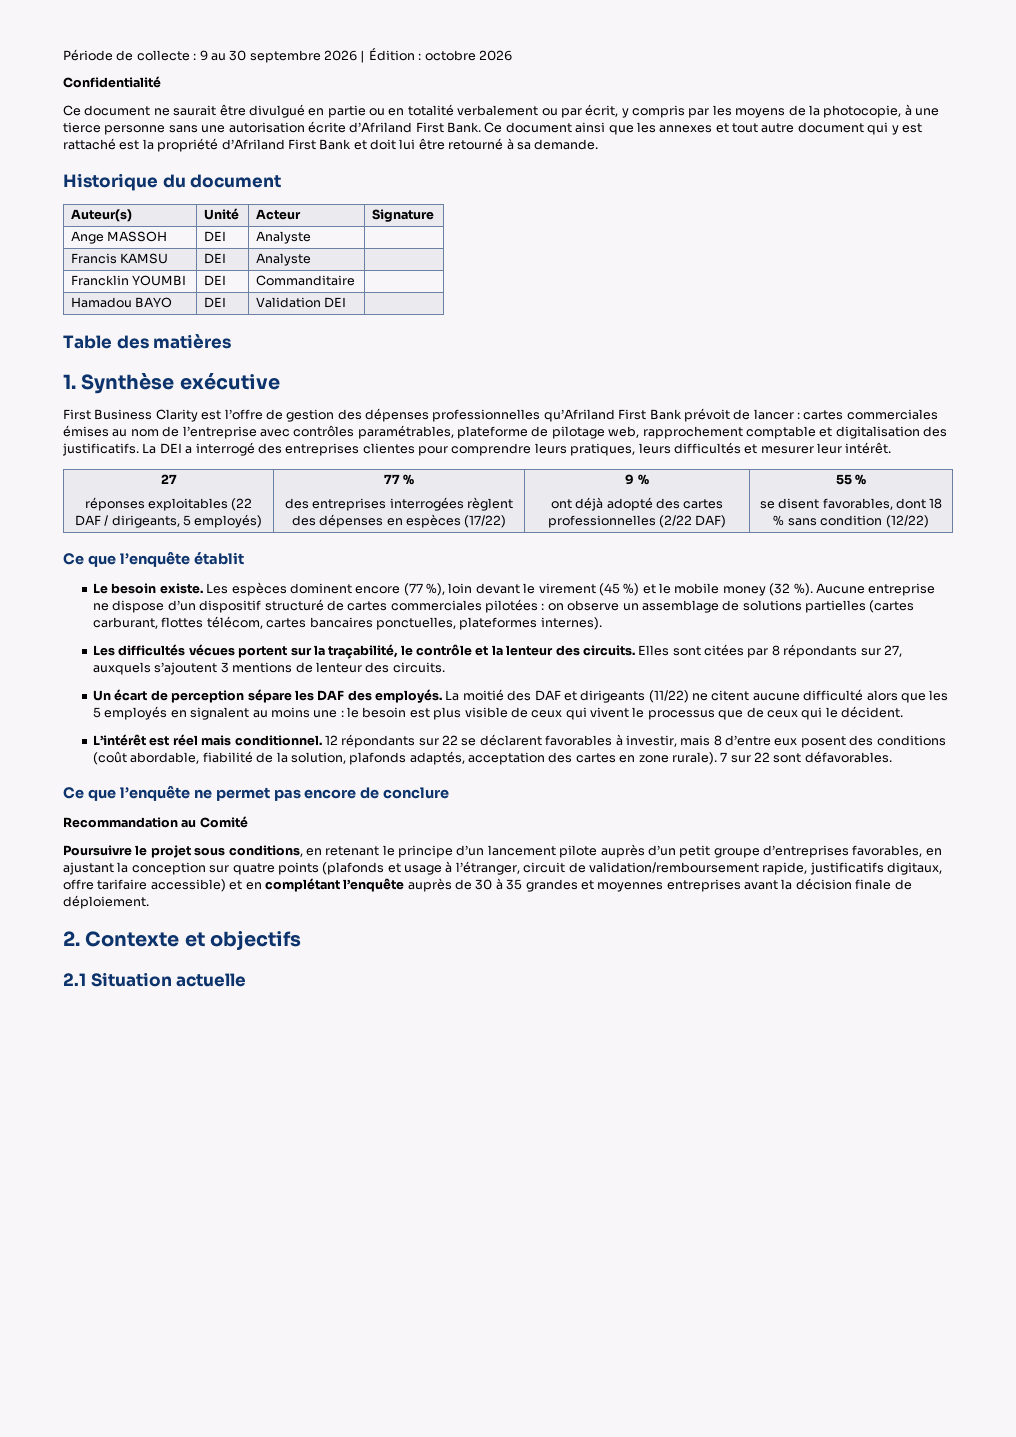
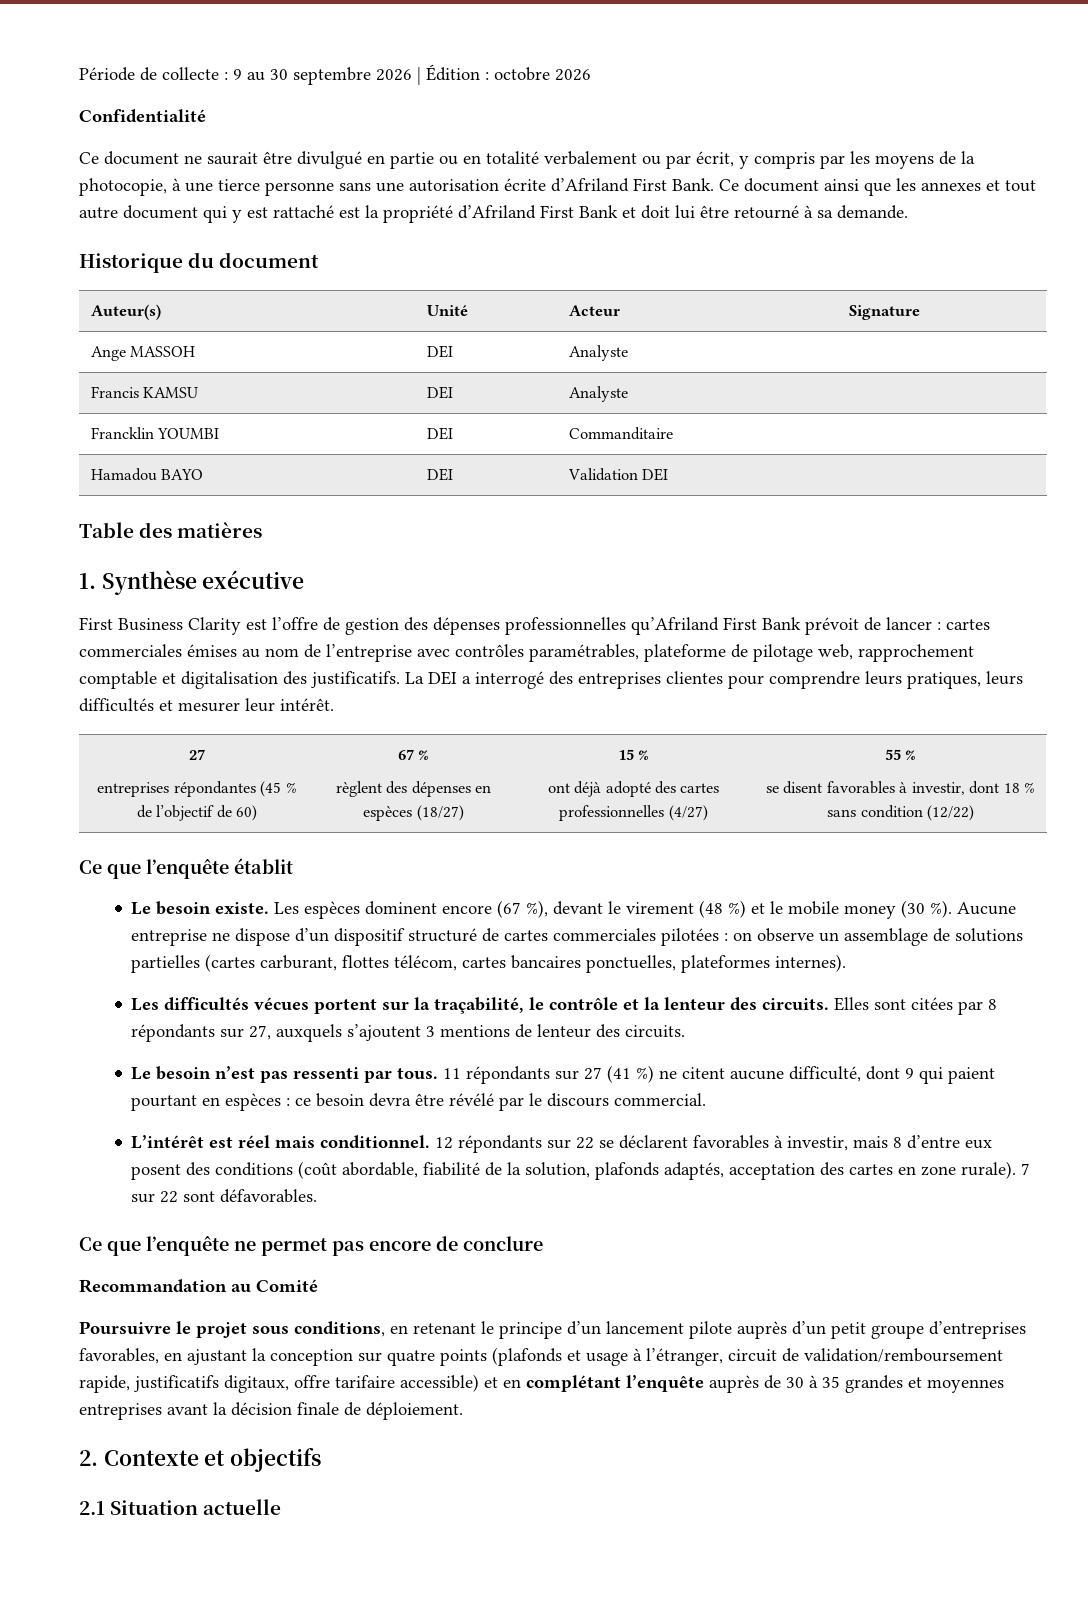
- réponses exploitables (22 DAF / dirigeants, 5 employés) | 77 %
- des entreprises interrogées règlent des dépenses en espèces (17/22) | 9 %
+ entreprises répondantes (45 % de l’objectif de 60) | 67 %
+ règlent des dépenses en espèces (18/27) | 15 %
- ont déjà adopté des cartes professionnelles (2/22 DAF)
+ ont déjà adopté des cartes professionnelles (4/27)
- se disent favorables, dont 18 % sans condition (12/22)
+ se disent favorables à investir, dont 18 % sans condition (12/22)
- Les espèces dominent encore (77 %), loin devant le virement (45 %) et le mobile money (32 %).
+ Les espèces dominent encore (67 %), devant le virement (48 %) et le mobile money (30 %).
- Un écart de perception sépare les DAF des employés. La moitié des DAF et dirigeants (11/22) ne citent aucune difficulté alors que les 5 employés en signalent au moins une : le besoin est plus visible de ceux qui vivent le processus que de ceux qui le décident.
+ Le besoin n’est pas ressenti par tous. 11 répondants sur 27 (41 %) ne citent aucune difficulté, dont 9 qui paient pourtant en espèces : ce besoin devra être révélé par le discours commercial.

